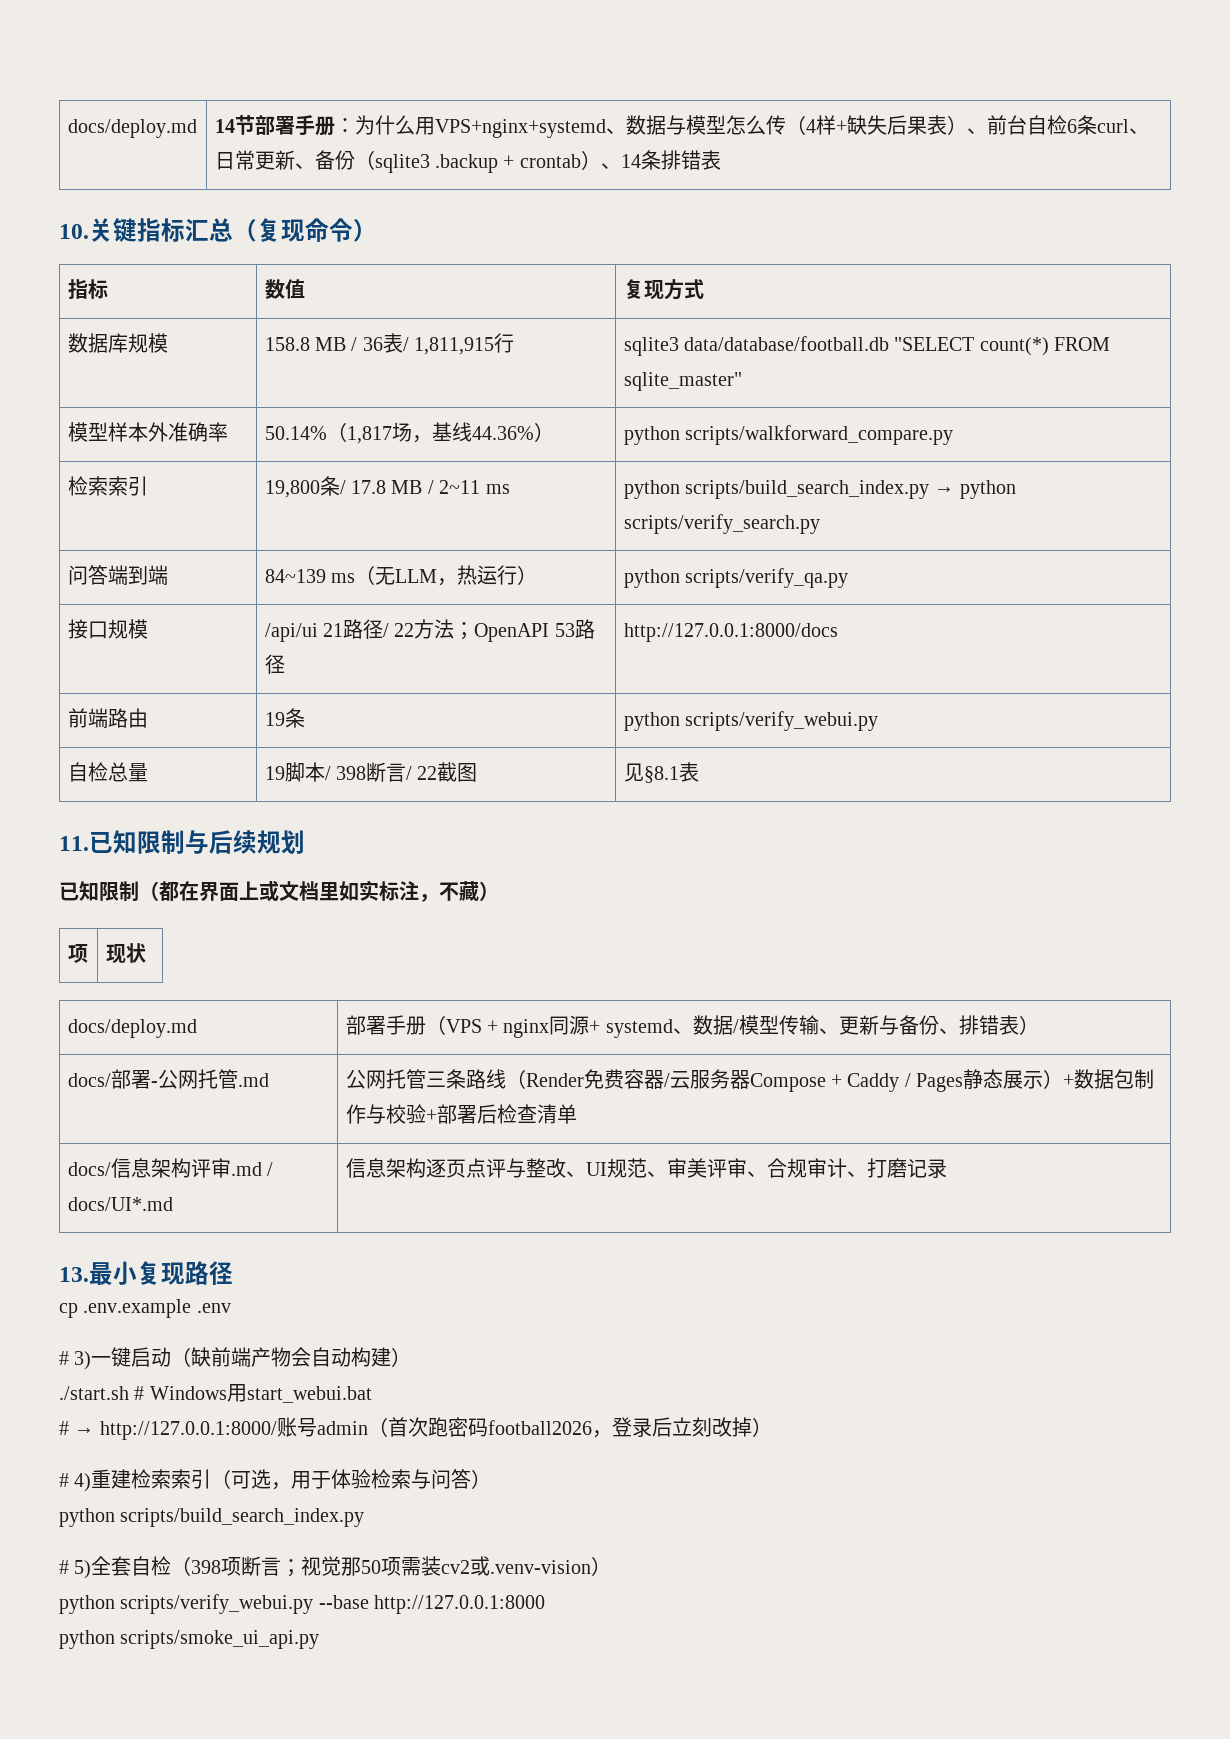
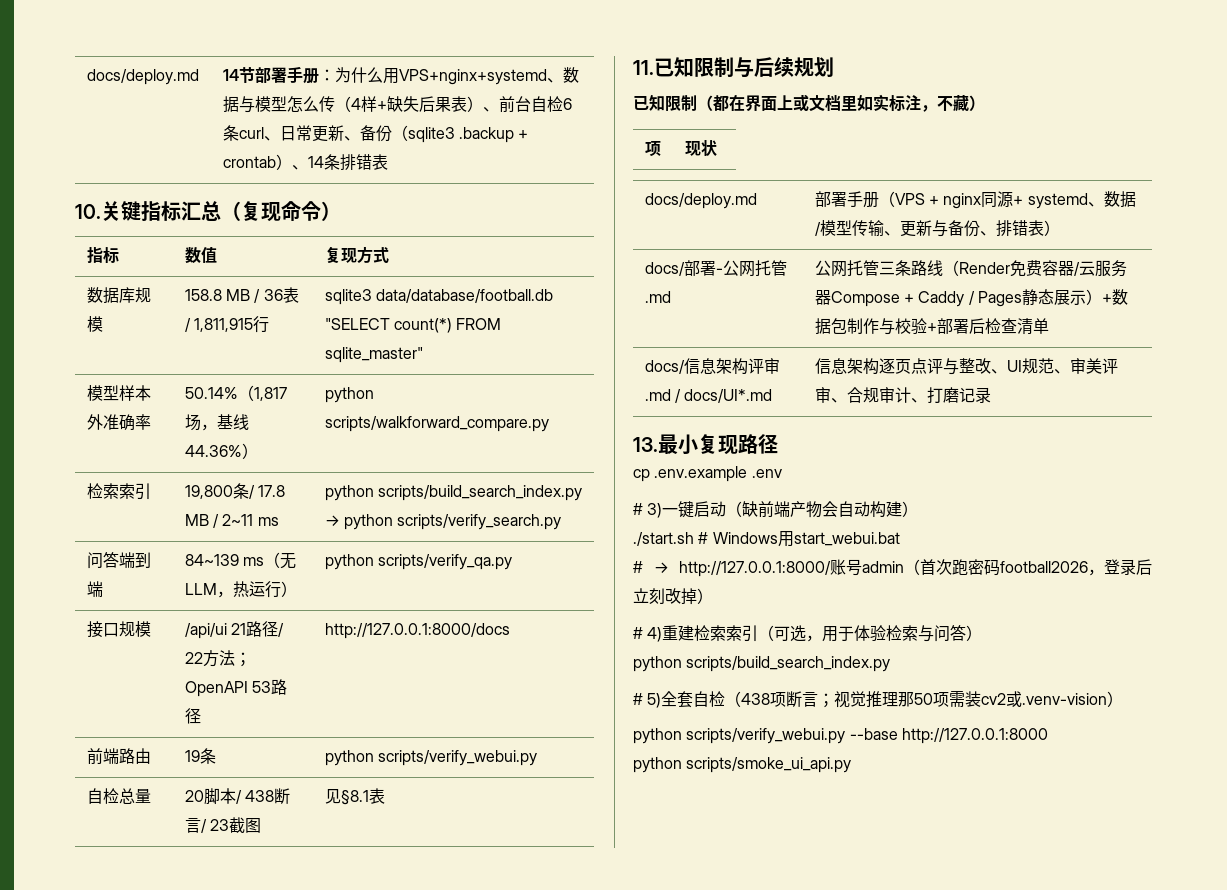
- 自检总量 | 19脚本/ 398断言/ 22截图 | 见§8.1表
+ 自检总量 | 20脚本/ 438断言/ 23截图 | 见§8.1表
- # 5)全套自检（398项断言；视觉那50项需装cv2或.venv-vision）
+ # 5)全套自检（438项断言；视觉推理那50项需装cv2或.venv-vision）

